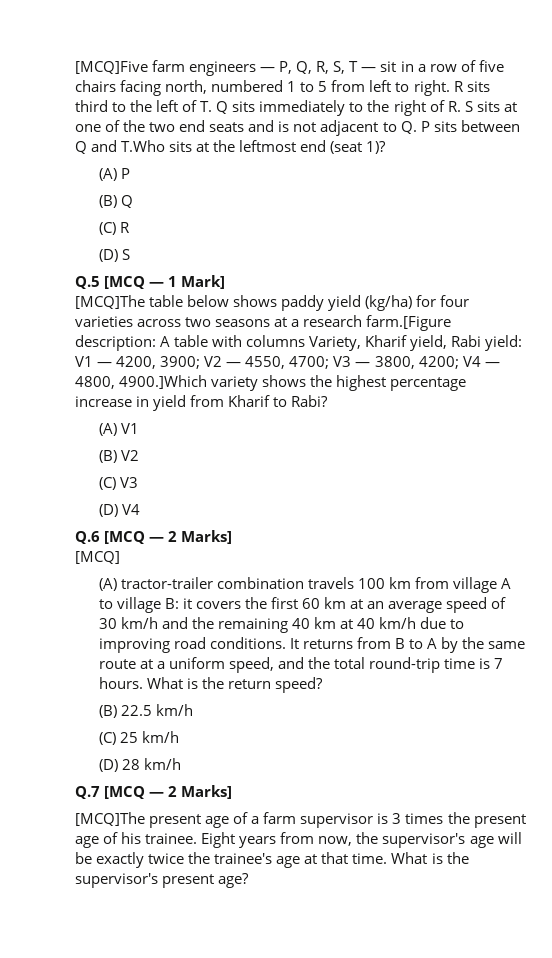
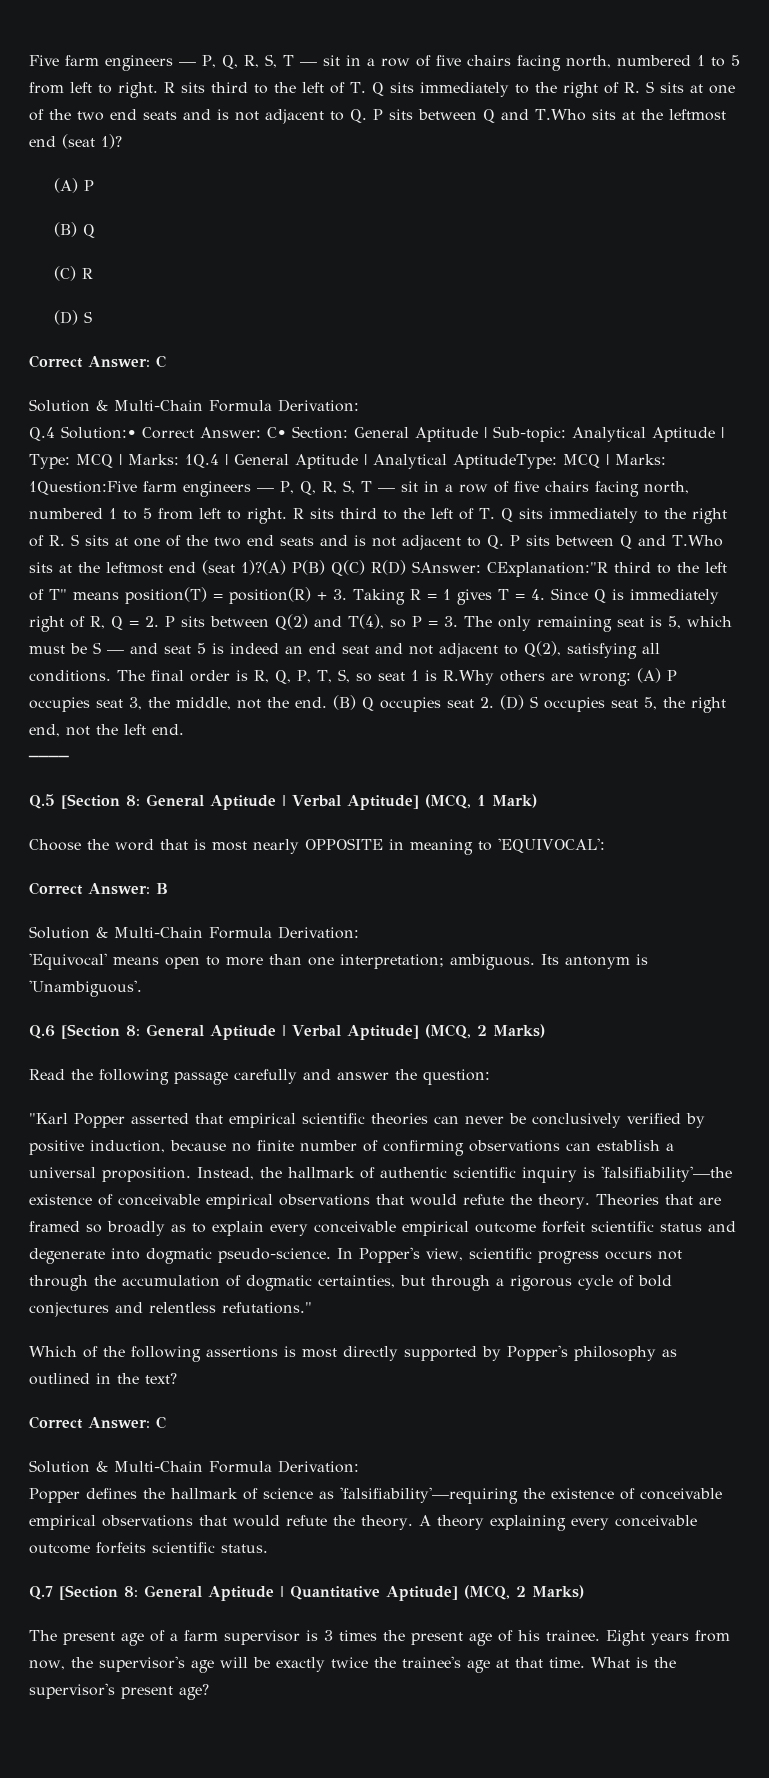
- [MCQ]Five farm engineers — P, Q, R, S, T — sit in a row of five chairs facing north, numbered 1 to 5 from left to right.
+ Five farm engineers — P, Q, R, S, T — sit in a row of five chairs facing north, numbered 1 to 5 from left to right.
  (C) R
  (D) S
- Q.5 [MCQ — 1 Mark]
- [MCQ]The table below shows paddy yield (kg/ha) for four varieties across two seasons at a research farm.[Figure description: A table with columns Variety, Kharif yield, Rabi yield: V1 — 4200, 3900; V2 — 4550, 4700; V3 — 3800, 4200; V4 — 4800, 4900.]Which variety shows the highest percentage increase in yield from Kharif to Rabi?
- (A) V1
- (B) V2
- (C) V3
- (D) V4
- Q.6 [MCQ — 2 Marks]
- [MCQ]
- (A) tractor-trailer combination travels 100 km from village A to village B: it covers the first 60 km at an average speed of 30 km/h and the remaining 40 km at 40 km/h due to improving road conditions. It returns from B to A by the same route at a uniform speed, and the total round-trip time is 7 hours. What is the return speed?
- (B) 22.5 km/h
- (C) 25 km/h
- (D) 28 km/h
- Q.7 [MCQ — 2 Marks]
- [MCQ]The present age of a farm supervisor is 3 times the present age of his trainee.
+ Correct Answer: C
+ Solution & Multi-Chain Formula Derivation:
+ Q.4 Solution:• Correct Answer: C• Section: General Aptitude | Sub-topic: Analytical Aptitude | Type: MCQ | Marks: 1Q.4 | General Aptitude | Analytical AptitudeType: MCQ | Marks: 1Question:Five farm engineers — P, Q, R, S, T — sit in a row of five chairs facing north, numbered 1 to 5 from left to right. R sits third to the left of T. Q sits immediately to the right of R. S sits at one of the two end seats and is not adjacent to Q. P sits between Q and T.Who sits at the leftmost end (seat 1)?(A) P(B) Q(C) R(D) SAnswer: CExplanation:"R third to the left of T" means position(T) = position(R) + 3. Taking R = 1 gives T = 4. Since Q is immediately right of R, Q = 2. P sits between Q(2) and T(4), so P = 3. The only remaining seat is 5, which must be S — and seat 5 is indeed an end seat and not adjacent to Q(2), satisfying all conditions. The final order is R, Q, P, T, S, so seat 1 is R.Why others are wrong: (A) P occupies seat 3, the middle, not the end. (B) Q occupies seat 2. (D) S occupies seat 5, the right end, not the left end.
+ ────
+ Q.5 [Section 8: General Aptitude | Verbal Aptitude] (MCQ, 1 Mark)
+ Choose the word that is most nearly OPPOSITE in meaning to 'EQUIVOCAL':
+ Correct Answer: B
+ Solution & Multi-Chain Formula Derivation:
+ 'Equivocal' means open to more than one interpretation; ambiguous. Its antonym is 'Unambiguous'.
+ Q.6 [Section 8: General Aptitude | Verbal Aptitude] (MCQ, 2 Marks)
+ Read the following passage carefully and answer the question:
+ "Karl Popper asserted that empirical scientific theories can never be conclusively verified by positive induction, because no finite number of confirming observations can establish a universal proposition. Instead, the hallmark of authentic scientific inquiry is 'falsifiability'—the existence of conceivable empirical observations that would refute the theory. Theories that are framed so broadly as to explain every conceivable empirical outcome forfeit scientific status and degenerate into dogmatic pseudo-science. In Popper's view, scientific progress occurs not through the accumulation of dogmatic certainties, but through a rigorous cycle of bold conjectures and relentless refutations."
+ Which of the following assertions is most directly supported by Popper's philosophy as outlined in the text?
+ Correct Answer: C
+ Solution & Multi-Chain Formula Derivation:
+ Popper defines the hallmark of science as 'falsifiability'—requiring the existence of conceivable empirical observations that would refute the theory. A theory explaining every conceivable outcome forfeits scientific status.
+ Q.7 [Section 8: General Aptitude | Quantitative Aptitude] (MCQ, 2 Marks)
+ The present age of a farm supervisor is 3 times the present age of his trainee.

